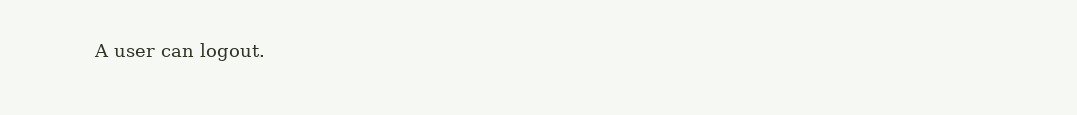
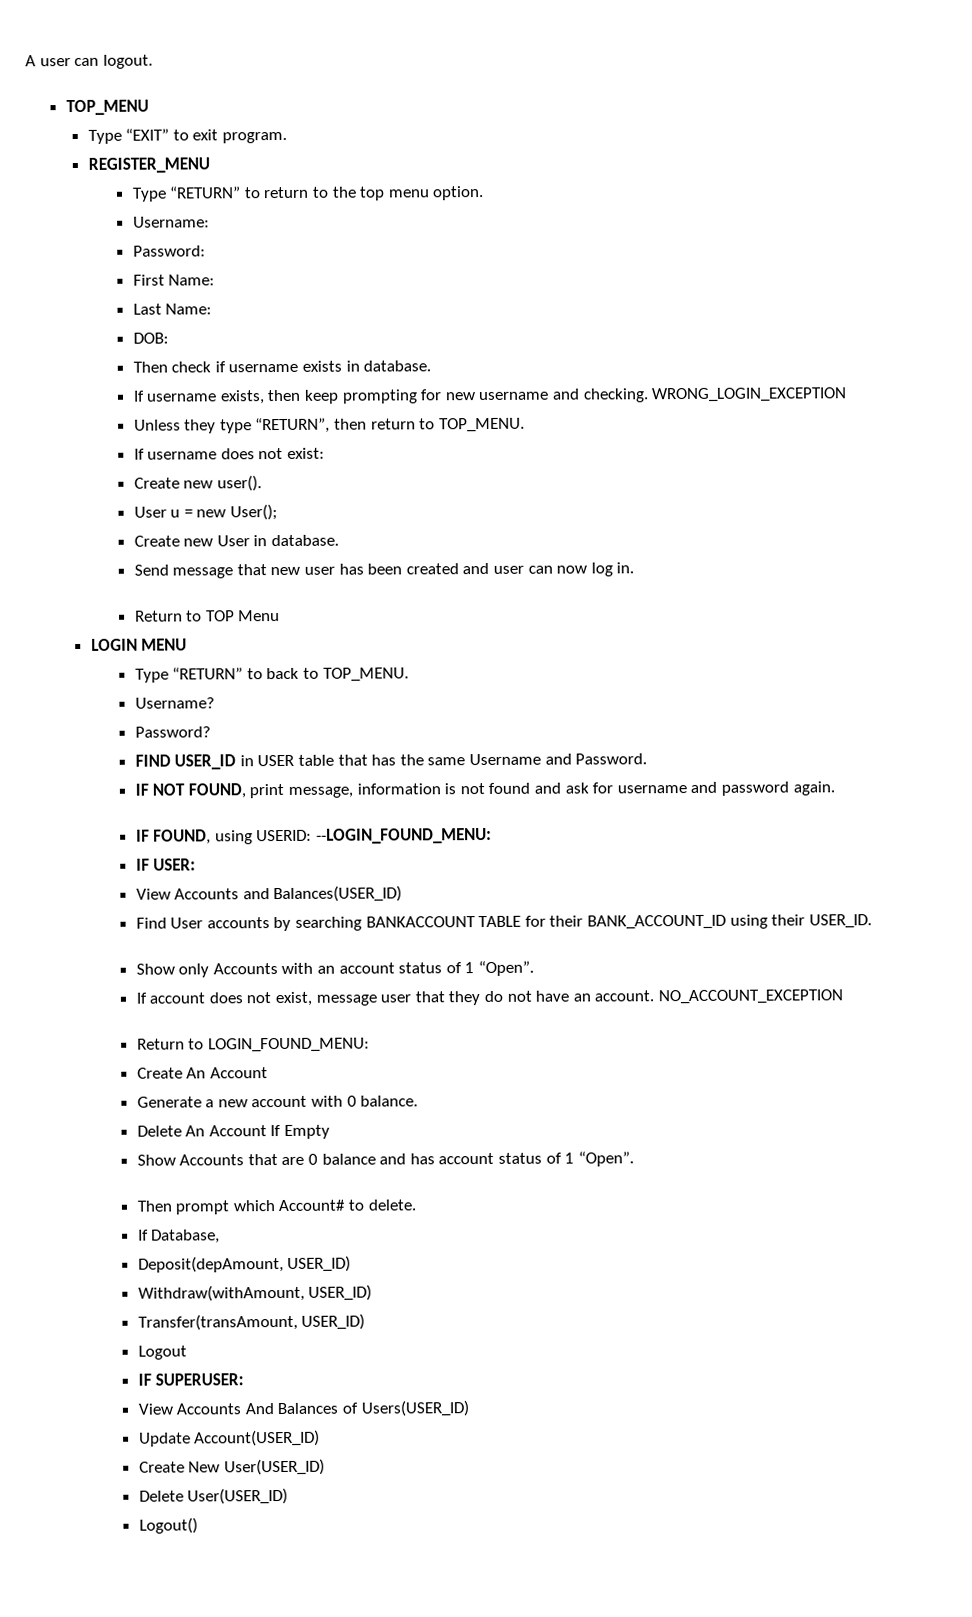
+ TOP_MENU
+ Type “EXIT” to exit program.
+ REGISTER_MENU
+ Type “RETURN” to return to the top menu option.
+ Username:
+ Password:
+ First Name:
+ Last Name:
+ DOB:
+ Then check if username exists in database.
+ If username exists, then keep prompting for new username and checking. WRONG_LOGIN_EXCEPTION
+ Unless they type “RETURN”, then return to TOP_MENU.
+ If username does not exist:
+ Create new user().
+ User u = new User();
+ Create new User in database.
+ Send message that new user has been created and user can now log in.
+ Return to TOP Menu
+ LOGIN MENU
+ Type “RETURN” to back to TOP_MENU.
+ Username?
+ Password?
+ FIND USER_ID in USER table that has the same Username and Password.
+ IF NOT FOUND, print message, information is not found and ask for username and password again.
+ IF FOUND, using USERID: --LOGIN_FOUND_MENU:
+ IF USER:
+ View Accounts and Balances(USER_ID)
+ Find User accounts by searching BANKACCOUNT TABLE for their BANK_ACCOUNT_ID using their USER_ID.
+ Show only Accounts with an account status of 1 “Open”.
+ If account does not exist, message user that they do not have an account. NO_ACCOUNT_EXCEPTION
+ Return to LOGIN_FOUND_MENU:
+ Create An Account
+ Generate a new account with 0 balance.
+ Delete An Account If Empty
+ Show Accounts that are 0 balance and has account status of 1 “Open”.
+ Then prompt which Account# to delete.
+ If Database,
+ Deposit(depAmount, USER_ID)
+ Withdraw(withAmount, USER_ID)
+ Transfer(transAmount, USER_ID)
+ Logout
+ IF SUPERUSER:
+ View Accounts And Balances of Users(USER_ID)
+ Update Account(USER_ID)
+ Create New User(USER_ID)
+ Delete User(USER_ID)
+ Logout()

